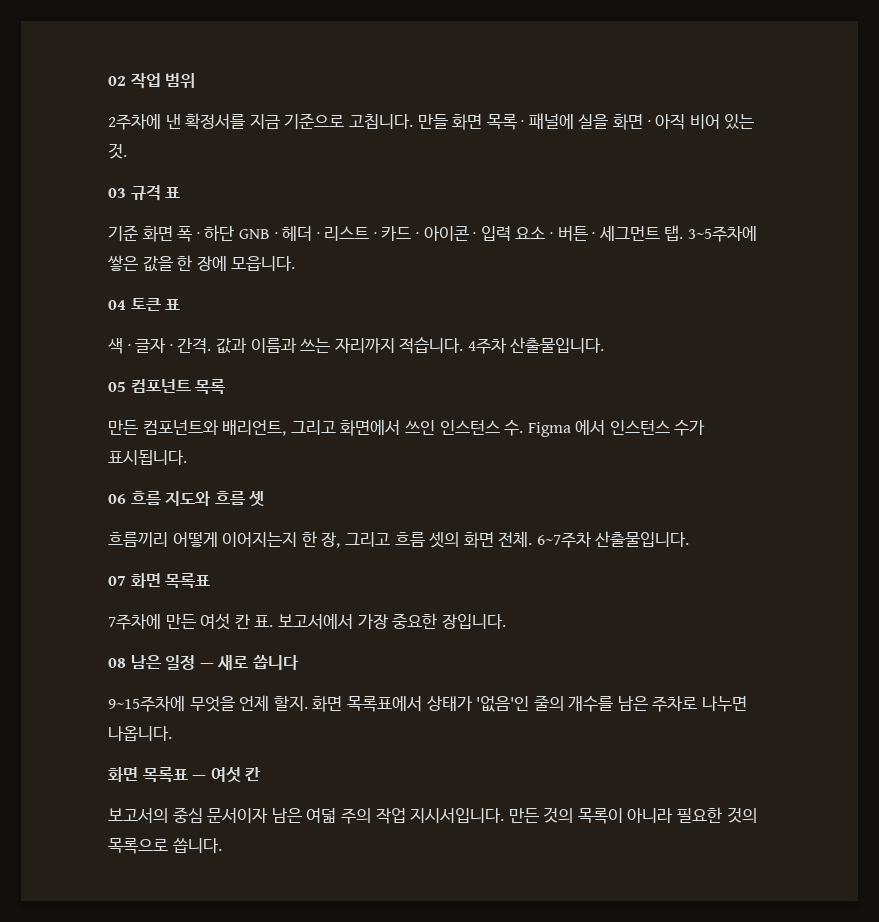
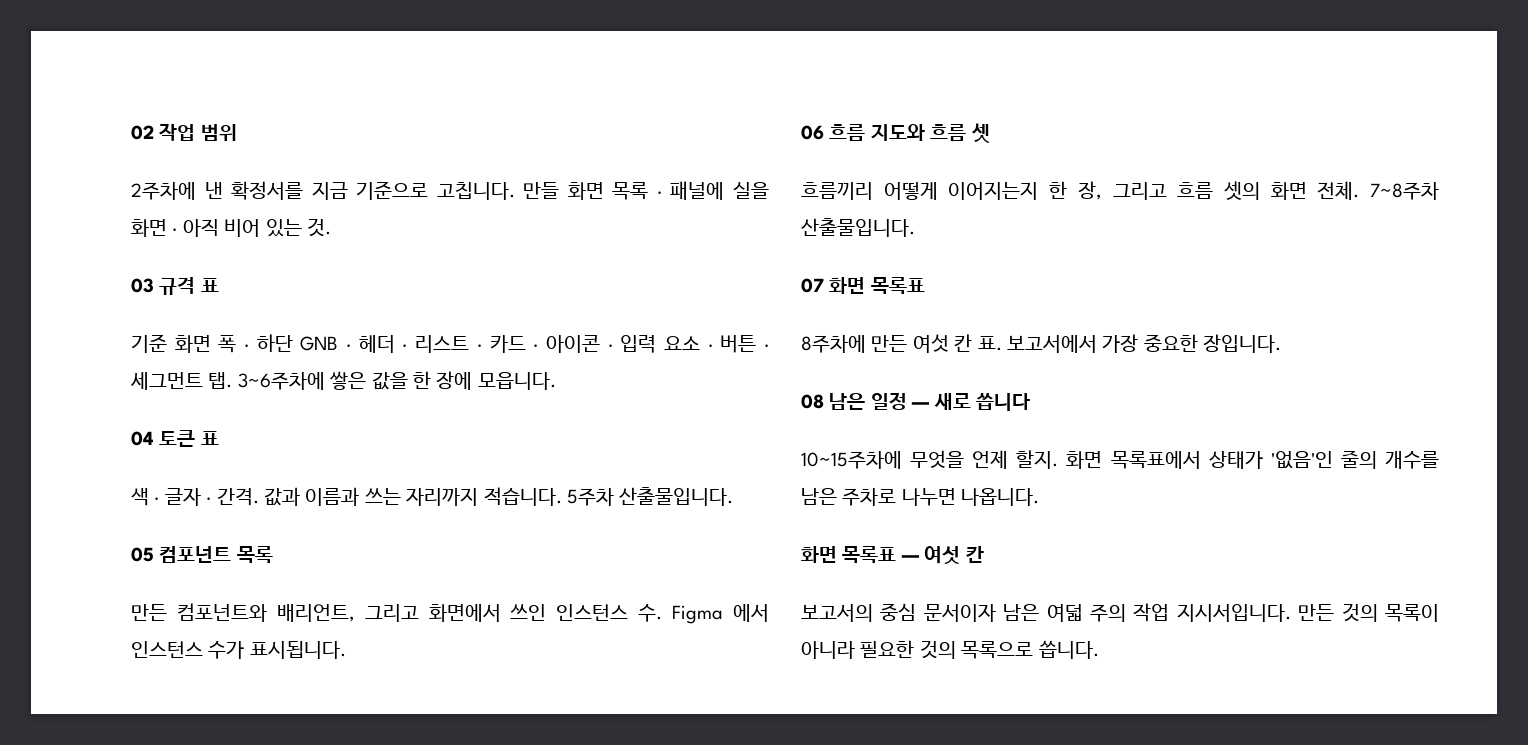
- 3~5주차에 쌓은 값을 한 장에 모읍니다.
+ 3~6주차에 쌓은 값을 한 장에 모읍니다.
- 4주차 산출물입니다.
+ 5주차 산출물입니다.
- 6~7주차 산출물입니다.
+ 7~8주차 산출물입니다.
- 7주차에 만든 여섯 칸 표.
+ 8주차에 만든 여섯 칸 표.
- 9~15주차에 무엇을 언제 할지.
+ 10~15주차에 무엇을 언제 할지.

